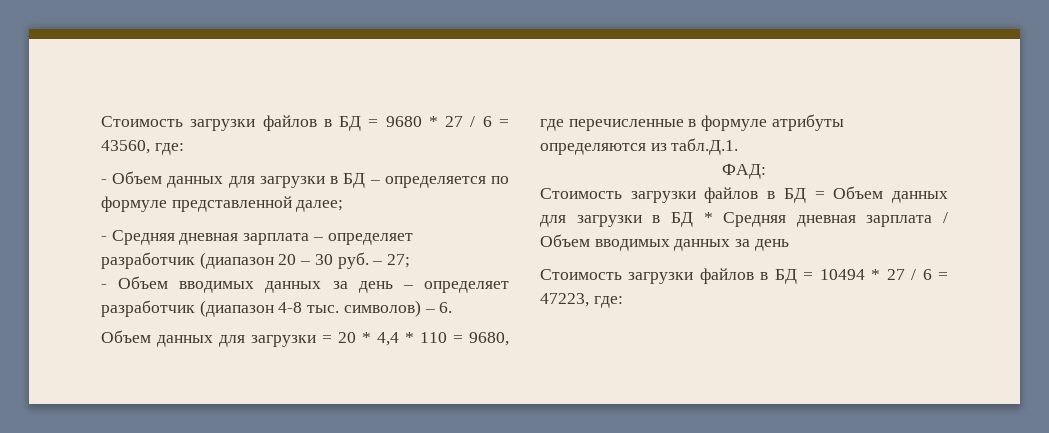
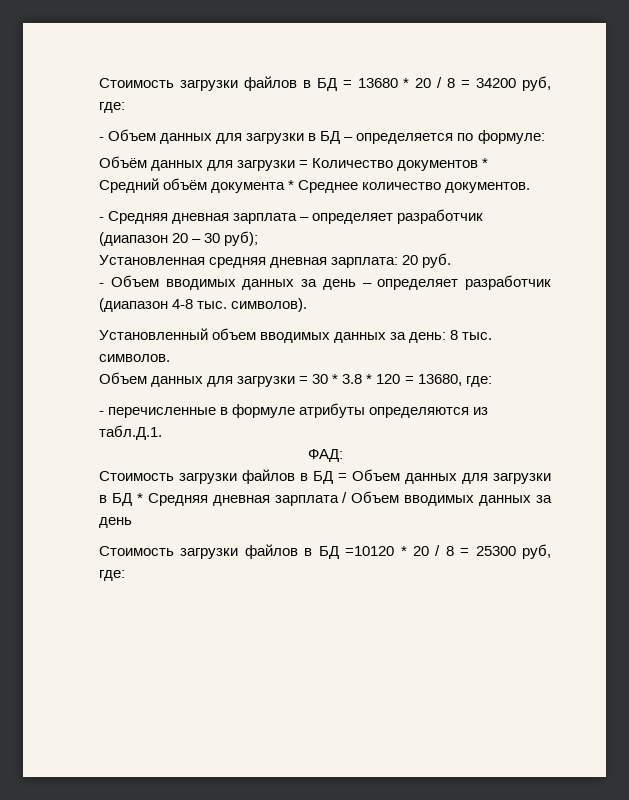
- Стоимость загрузки файлов в БД = 9680 * 27 / 6 = 43560, где:
+ Стоимость загрузки файлов в БД = 13680 * 20 / 8 = 34200 руб, где:
- - Объем данных для загрузки в БД – определяется по формуле представленной далее;
+ - Объем данных для загрузки в БД – определяется по формуле:
+ Объём данных для загрузки = Количество документов * Средний объём документа * Среднее количество документов.
- - Средняя дневная зарплата – определяет разработчик (диапазон 20 – 30 руб. – 27;
+ - Средняя дневная зарплата – определяет разработчик (диапазон 20 – 30 руб);
+ Установленная средняя дневная зарплата: 20 руб.
- - Объем вводимых данных за день – определяет разработчик (диапазон 4-8 тыс. символов) – 6.
+ - Объем вводимых данных за день – определяет разработчик (диапазон 4-8 тыс. символов).
+ Установленный объем вводимых данных за день: 8 тыс. символов.
- Объем данных для загрузки = 20 * 4,4 * 110 = 9680, где перечисленные в формуле атрибуты определяются из табл.Д.1.
+ Объем данных для загрузки = 30 * 3.8 * 120 = 13680, где:
+ - перечисленные в формуле атрибуты определяются из табл.Д.1.
- Стоимость загрузки файлов в БД = 10494 * 27 / 6 = 47223, где:
+ Стоимость загрузки файлов в БД =10120 * 20 / 8 = 25300 руб, где:

